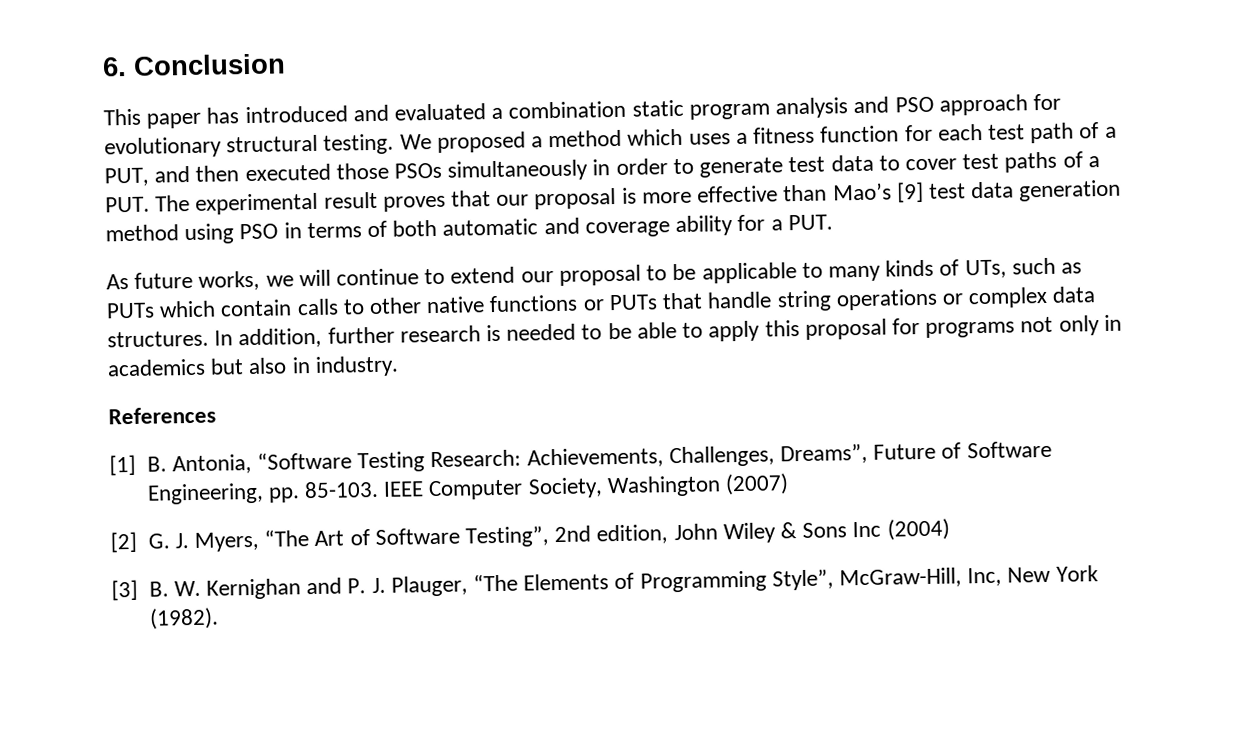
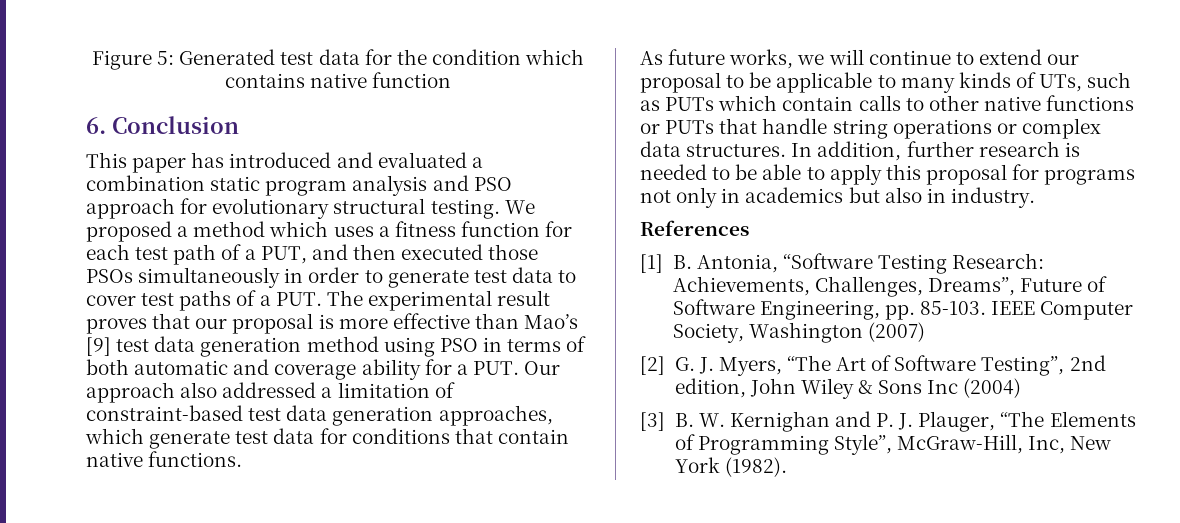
+ Figure 5: Generated test data for the condition which contains native function
- We proposed a method which uses a fitness function for each test path of a PUT, and then executed those PSOs simultaneously in order to generate test data to cover test paths of a PUT. The experimental result proves that our proposal is more effective than Mao’s [9] test data generation method using PSO in terms of both automatic and coverage ability for a PUT.
+ We proposed a method which uses a fitness function for each test path of a PUT, and then executed those PSOs simultaneously in order to generate test data to cover test paths of a PUT. The experimental result proves that our proposal is more effective than Mao’s [9] test data generation method using PSO in terms of both automatic and coverage ability for a PUT. Our approach also addressed a limitation of constraint-based test data generation approaches, which generate test data for conditions that contain native functions.

